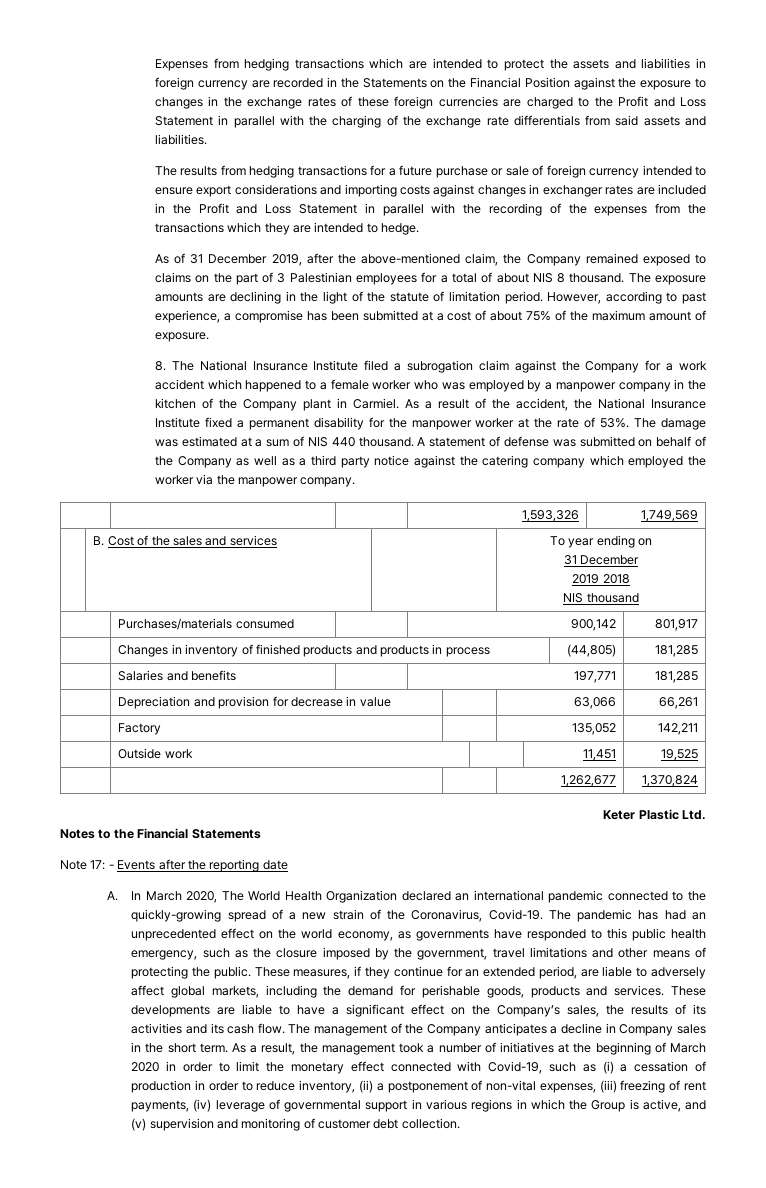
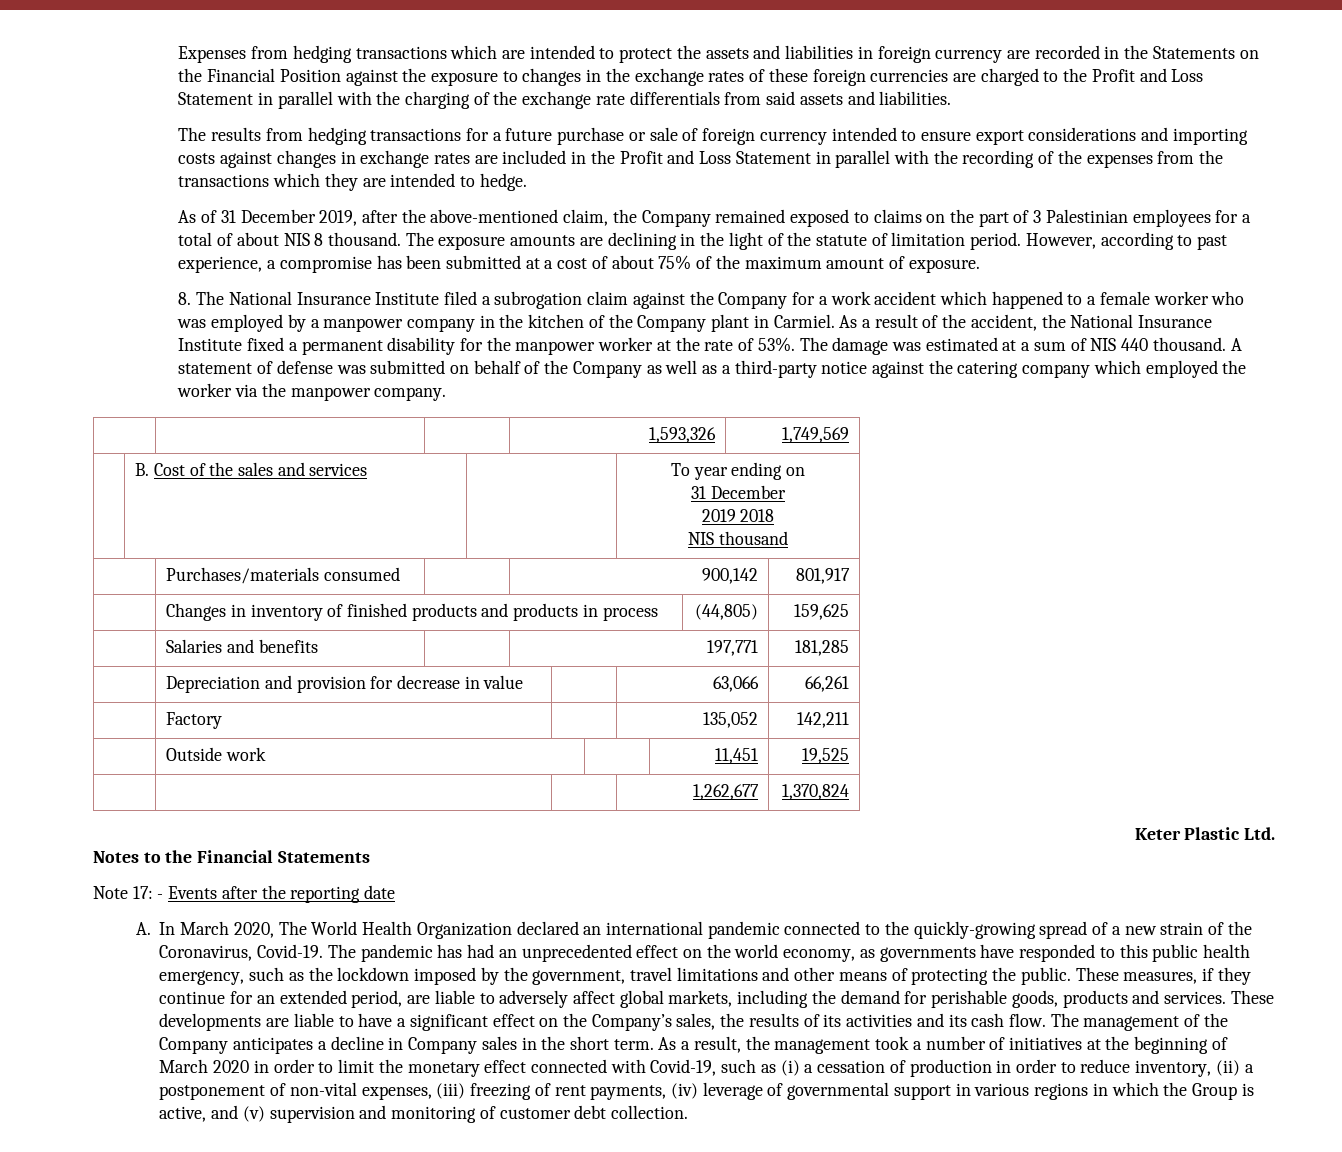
- The results from hedging transactions for a future purchase or sale of foreign currency intended to ensure export considerations and importing costs against changes in exchanger rates are included in the Profit and Loss Statement in parallel with the recording of the expenses from the transactions which they are intended to hedge.
+ The results from hedging transactions for a future purchase or sale of foreign currency intended to ensure export considerations and importing costs against changes in exchange rates are included in the Profit and Loss Statement in parallel with the recording of the expenses from the transactions which they are intended to hedge.
- A statement of defense was submitted on behalf of the Company as well as a third party notice against the catering company which employed the worker via the manpower company.
+ A statement of defense was submitted on behalf of the Company as well as a third-party notice against the catering company which employed the worker via the manpower company.
- | Changes in inventory of finished products and products in process | (44,805) | 181,285
+ | Changes in inventory of finished products and products in process | (44,805) | 159,625
- The pandemic has had an unprecedented effect on the world economy, as governments have responded to this public health emergency, such as the closure imposed by the government, travel limitations and other means of protecting the public.
+ The pandemic has had an unprecedented effect on the world economy, as governments have responded to this public health emergency, such as the lockdown imposed by the government, travel limitations and other means of protecting the public.

